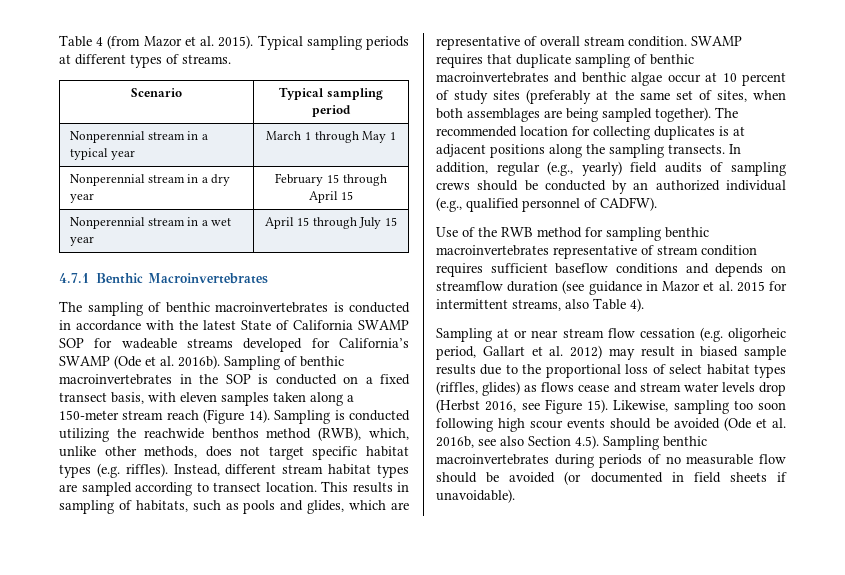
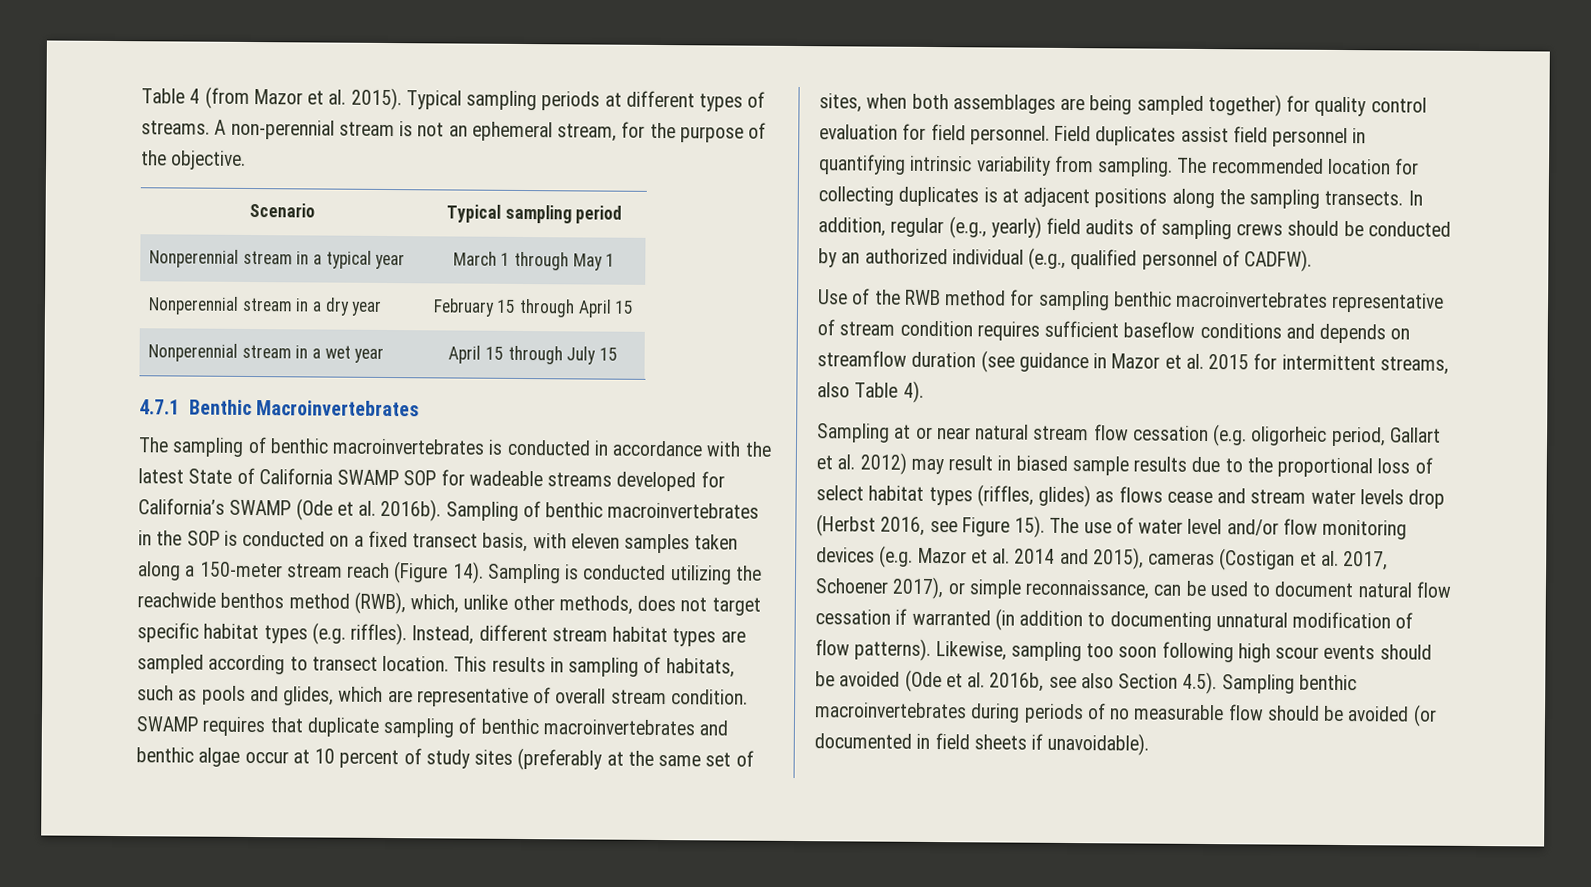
+ A non-perennial stream is not an ephemeral stream, for the purpose of the objective.
- SWAMP requires that duplicate sampling of benthic macroinvertebrates and benthic algae occur at 10 percent of study sites (preferably at the same set of sites, when both assemblages are being sampled together).
+ SWAMP requires that duplicate sampling of benthic macroinvertebrates and benthic algae occur at 10 percent of study sites (preferably at the same set of sites, when both assemblages are being sampled together) for quality control evaluation for field personnel. Field duplicates assist field personnel in quantifying intrinsic variability from sampling.
- Sampling at or near stream flow cessation (e.g. oligorheic period, Gallart et al. 2012) may result in biased sample results due to the proportional loss of select habitat types (riffles, glides) as flows cease and stream water levels drop (Herbst 2016, see Figure 15).
+ Sampling at or near natural stream flow cessation (e.g. oligorheic period, Gallart et al. 2012) may result in biased sample results due to the proportional loss of select habitat types (riffles, glides) as flows cease and stream water levels drop (Herbst 2016, see Figure 15).
+ The use of water level and/or flow monitoring devices (e.g. Mazor et al. 2014 and 2015), cameras (Costigan et al. 2017, Schoener 2017), or simple reconnaissance, can be used to document natural flow cessation if warranted (in addition to documenting unnatural modification of flow patterns).

